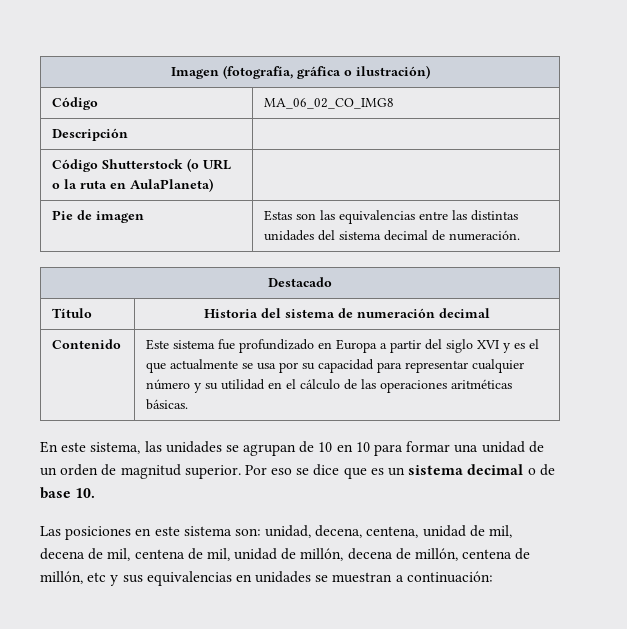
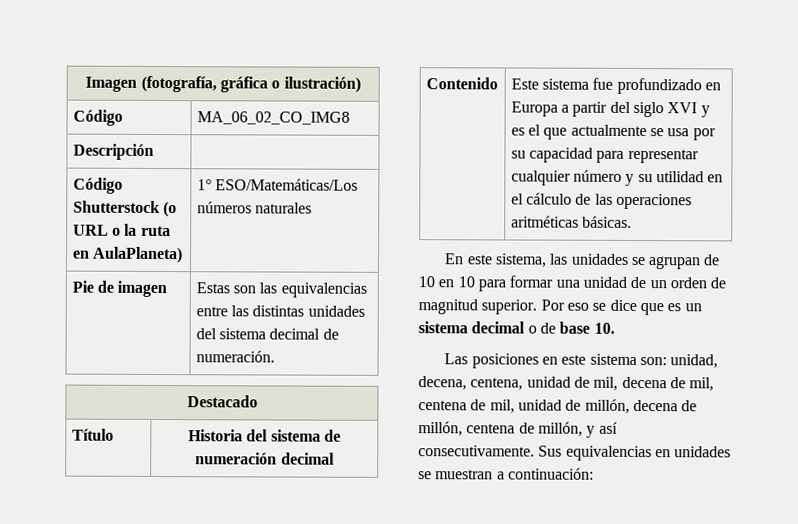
- Código Shutterstock (o URL o la ruta en AulaPlaneta) |
+ Código Shutterstock (o URL o la ruta en AulaPlaneta) | 1° ESO/Matemáticas/Los números naturales
- Las posiciones en este sistema son: unidad, decena, centena, unidad de mil, decena de mil, centena de mil, unidad de millón, decena de millón, centena de millón, etc y sus equivalencias en unidades se muestran a continuación:
+ Las posiciones en este sistema son: unidad, decena, centena, unidad de mil, decena de mil, centena de mil, unidad de millón, decena de millón, centena de millón, y así consecutivamente. Sus equivalencias en unidades se muestran a continuación:

